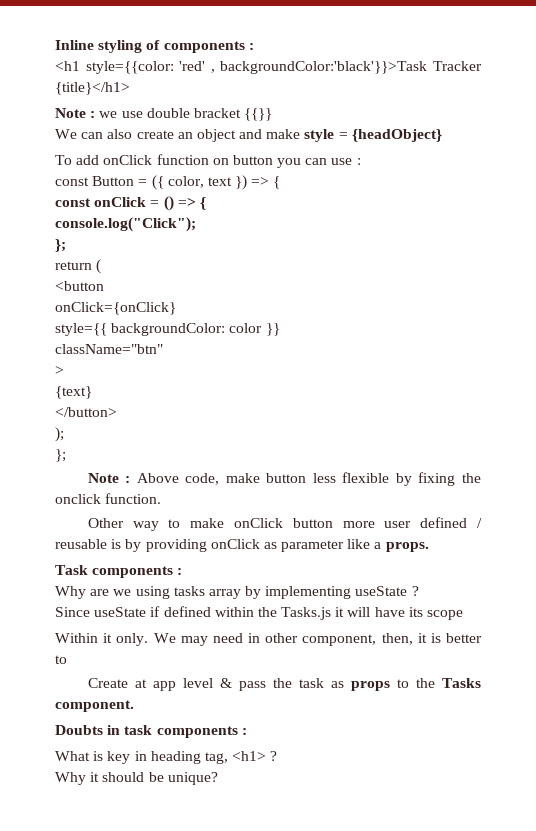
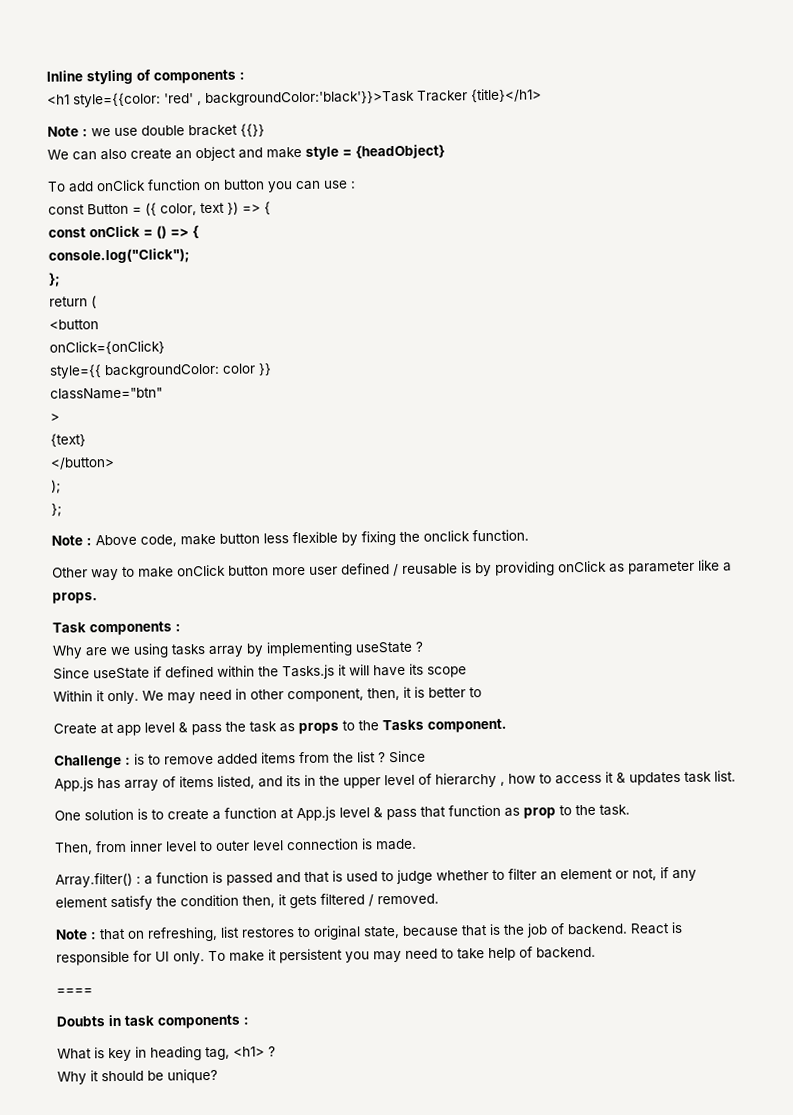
+ Challenge : is to remove added items from the list ? Since
+ App.js has array of items listed, and its in the upper level of hierarchy , how to access it & updates task list.
+ One solution is to create a function at App.js level & pass that function as prop to the task.
+ Then, from inner level to outer level connection is made.
+ Array.filter() : a function is passed and that is used to judge whether to filter an element or not, if any element satisfy the condition then, it gets filtered / removed.
+ Note : that on refreshing, list restores to original state, because that is the job of backend. React is responsible for UI only. To make it persistent you may need to take help of backend.
+ ====

